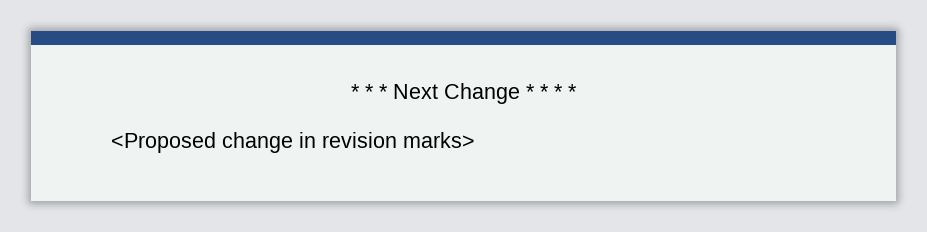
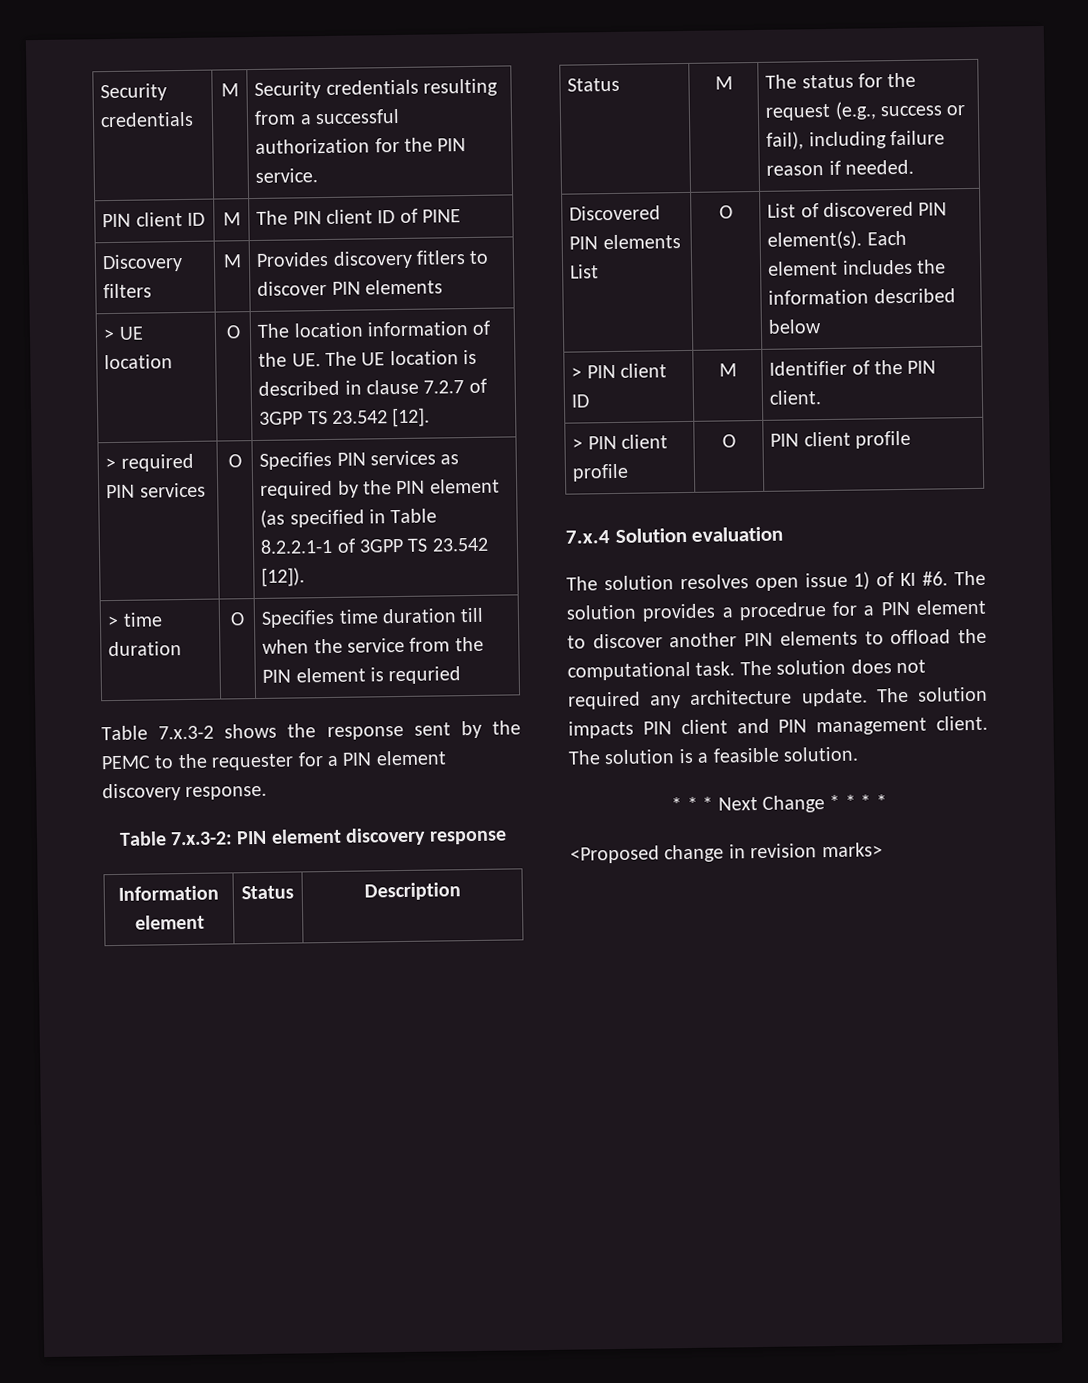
+ Security credentials | M | Security credentials resulting from a successful authorization for the PIN service.
+ PIN client ID | M | The PIN client ID of PINE
+ Discovery filters | M | Provides discovery fitlers to discover PIN elements
+ > UE location | O | The location information of the UE. The UE location is described in clause 7.2.7 of 3GPP TS 23.542 [12].
+ > required PIN services | O | Specifies PIN services as required by the PIN element (as specified in Table 8.2.2.1-1 of 3GPP TS 23.542 [12]).
+ > time duration | O | Specifies time duration till when the service from the PIN element is requried
+ Table 7.x.3-2 shows the response sent by the PEMC to the requester for a PIN element discovery response.
+ Table 7.x.3-2: PIN element discovery response
+ Information element | Status | Description
+ Status | M | The status for the request (e.g., success or fail), including failure reason if needed.
+ Discovered PIN elements List | O | List of discovered PIN element(s). Each element includes the information described below
+ > PIN client ID | M | Identifier of the PIN client.
+ > PIN client profile | O | PIN client profile
+ 7.x.4 Solution evaluation
+ The solution resolves open issue 1) of KI #6. The solution provides a procedrue for a PIN element to discover another PIN elements to offload the computational task. The solution does not required any architecture update. The solution impacts PIN client and PIN management client. The solution is a feasible solution.

